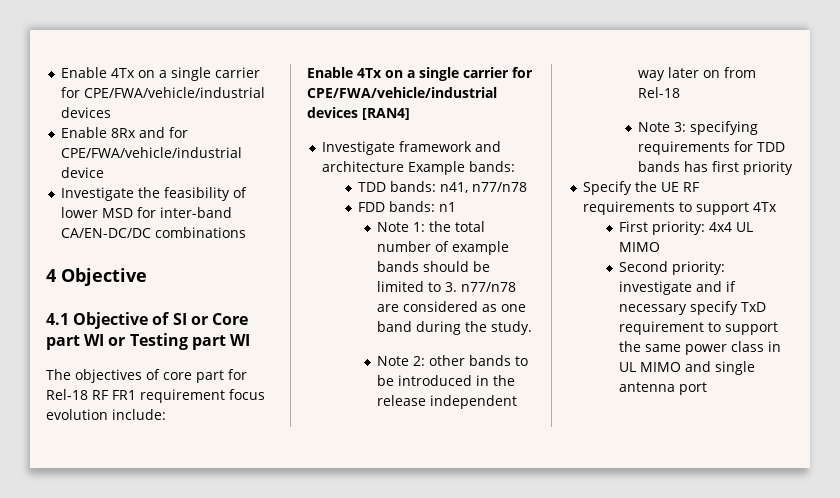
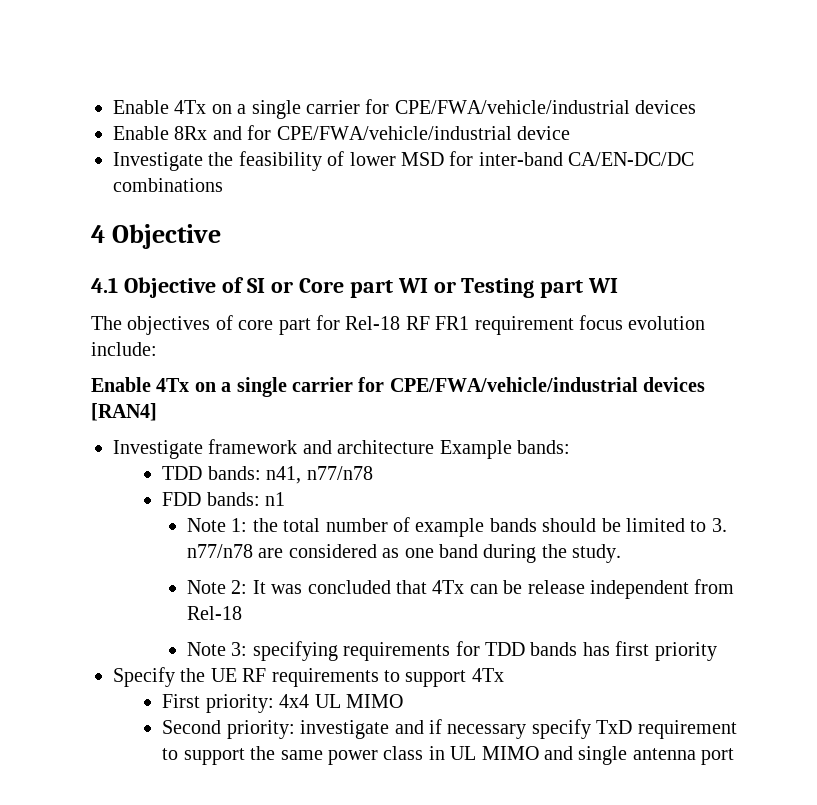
- Note 2: other bands to be introduced in the release independent way later on from Rel-18
+ Note 2: It was concluded that 4Tx can be release independent from Rel-18

